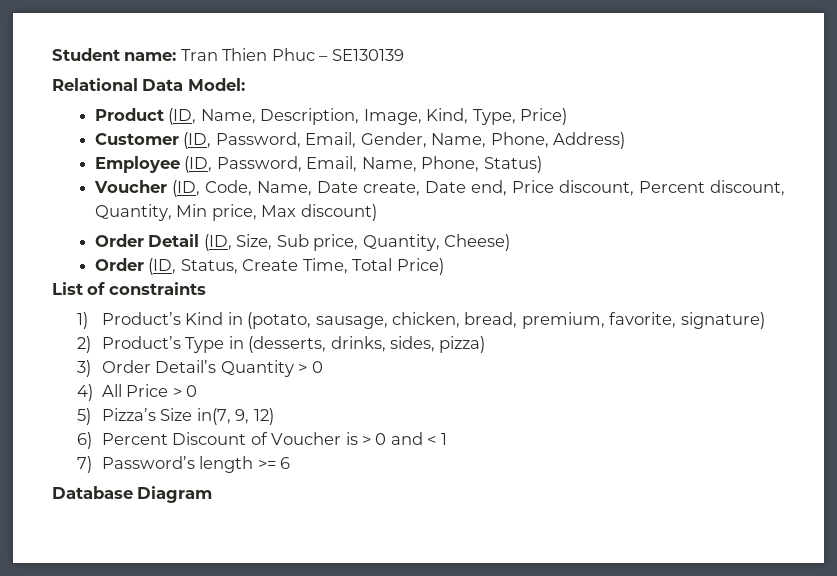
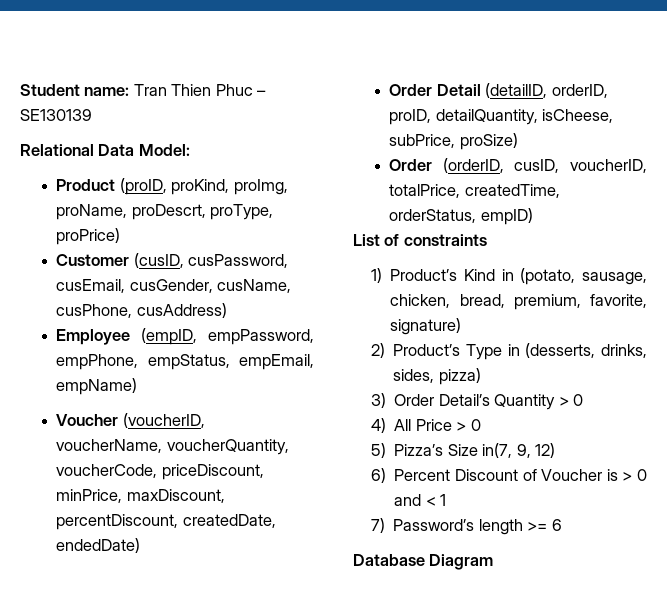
- Product (ID, Name, Description, Image, Kind, Type, Price)
- Customer (ID, Password, Email, Gender, Name, Phone, Address)
- Employee (ID, Password, Email, Name, Phone, Status)
- Voucher (ID, Code, Name, Date create, Date end, Price discount, Percent discount, Quantity, Min price, Max discount)
- Order Detail (ID, Size, Sub price, Quantity, Cheese)
- Order (ID, Status, Create Time, Total Price)
+ Product (proID, proKind, proImg, proName, proDescrt, proType, proPrice)
+ Customer (cusID, cusPassword, cusEmail, cusGender, cusName, cusPhone, cusAddress)
+ Employee (empID, empPassword, empPhone, empStatus, empEmail, empName)
+ Voucher (voucherID, voucherName, voucherQuantity, voucherCode, priceDiscount, minPrice, maxDiscount, percentDiscount, createdDate, endedDate)
+ Order Detail (detailID, orderID, proID, detailQuantity, isCheese, subPrice, proSize)
+ Order (orderID, cusID, voucherID, totalPrice, createdTime, orderStatus, empID)

